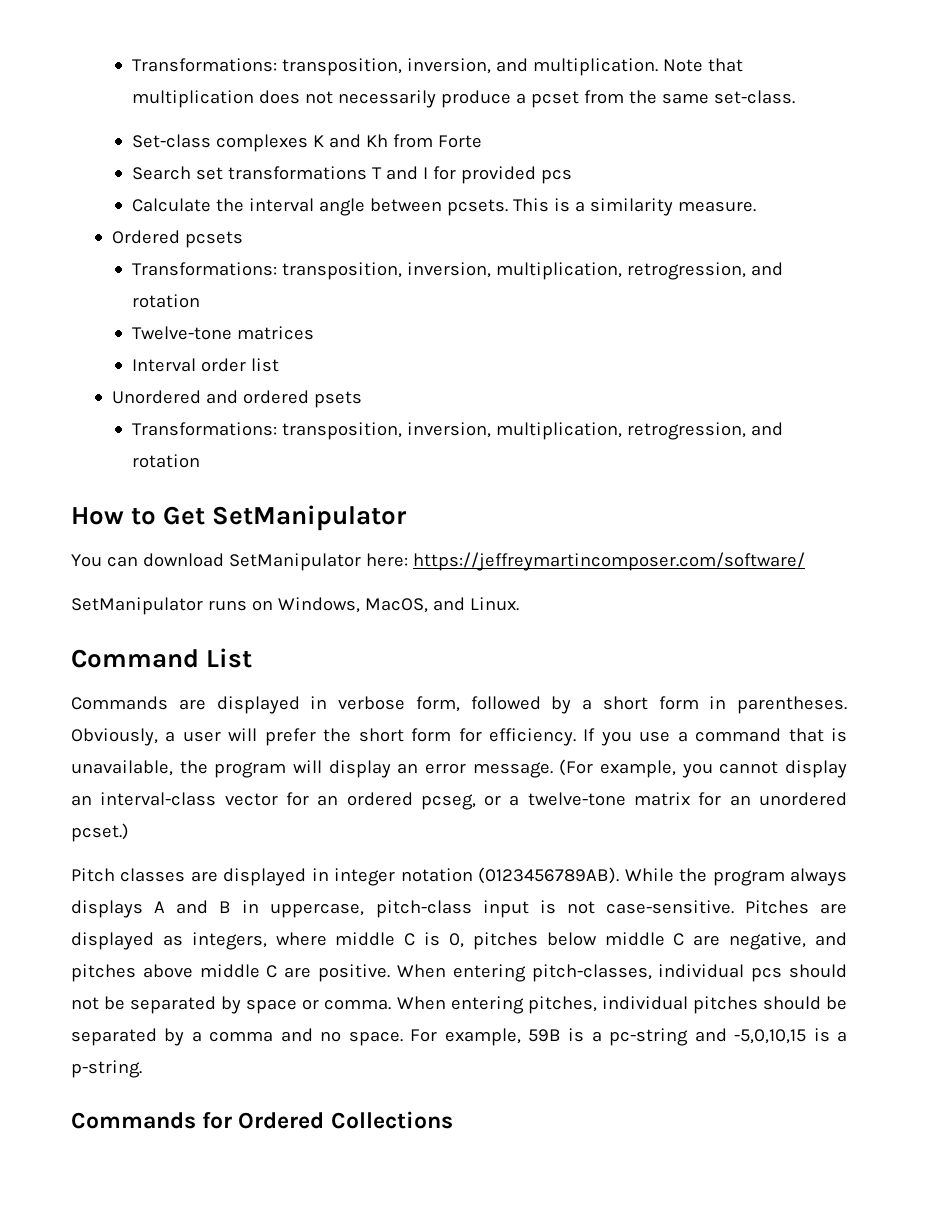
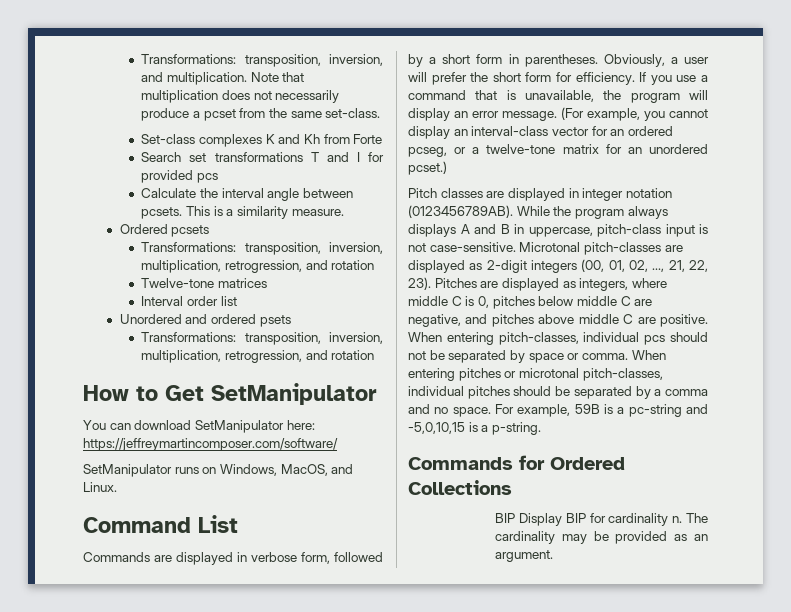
+ Microtonal pitch-classes are displayed as 2-digit integers (00, 01, 02, ..., 21, 22, 23).
- When entering pitches, individual pitches should be separated by a comma and no space.
+ When entering pitches or microtonal pitch-classes, individual pitches should be separated by a comma and no space.
+ BIP Display BIP for cardinality n. The cardinality may be provided as an argument.

